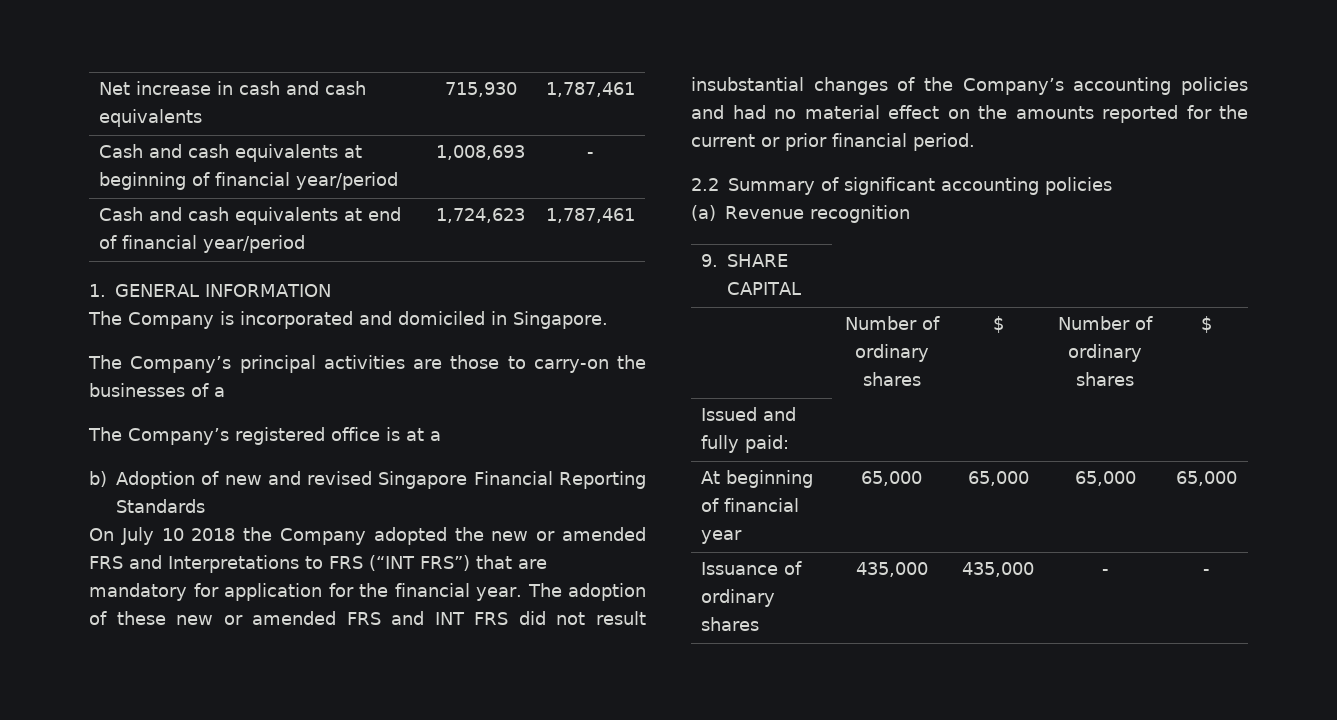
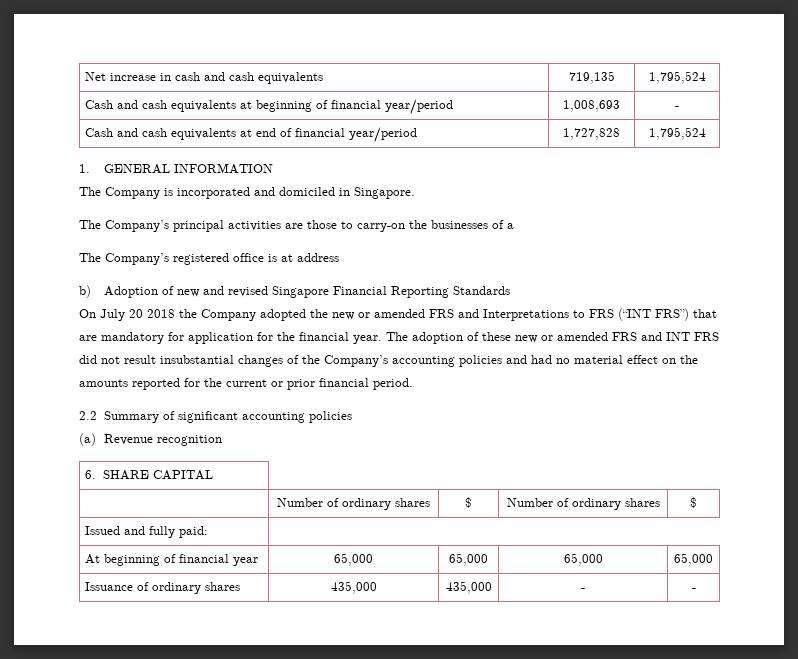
- Net increase in cash and cash equivalents | 715,930 | 1,787,461
+ Net increase in cash and cash equivalents | 719,135 | 1,795,524
- Cash and cash equivalents at end of financial year/period | 1,724,623 | 1,787,461
+ Cash and cash equivalents at end of financial year/period | 1,727,828 | 1,795,524
- The Company’s registered office is at a
+ The Company’s registered office is at address
- On July 10 2018 the Company adopted the new or amended FRS and Interpretations to FRS (“INT FRS”) that are mandatory for application for the financial year.
+ On July 20 2018 the Company adopted the new or amended FRS and Interpretations to FRS (“INT FRS”) that are mandatory for application for the financial year.
- 9. SHARE CAPITAL
+ 6. SHARE CAPITAL

